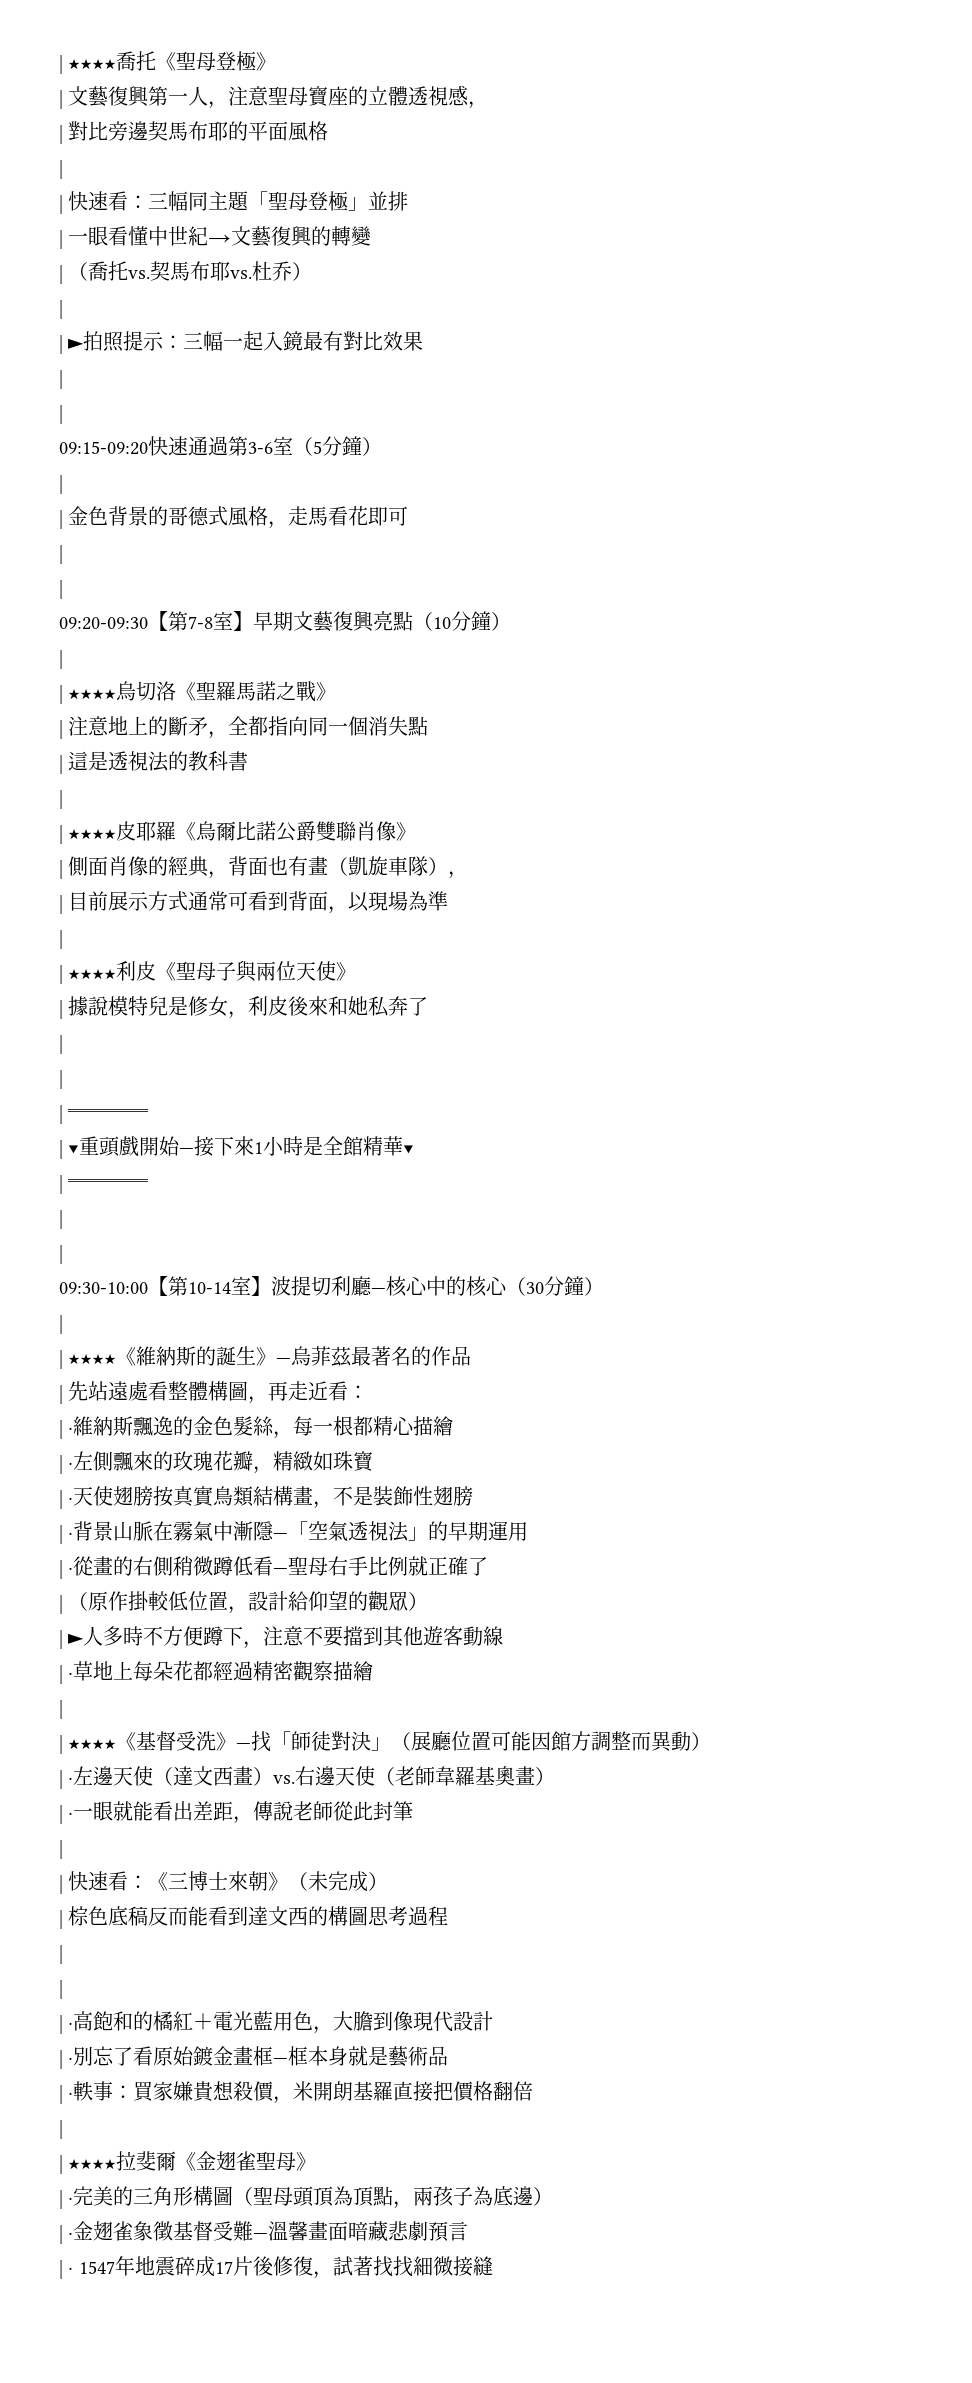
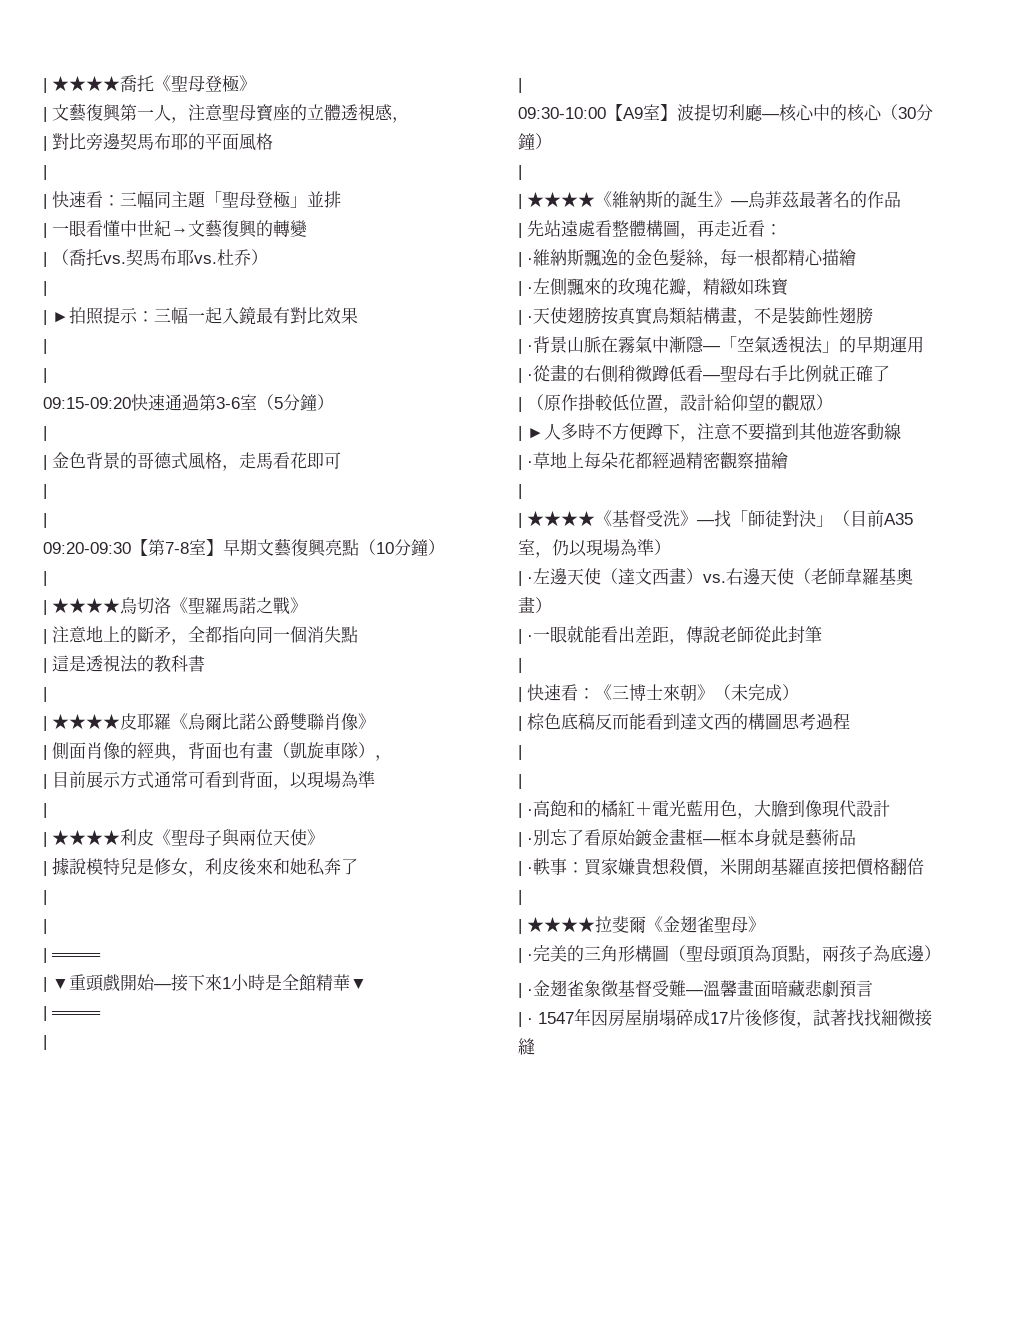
- 09:30-10:00【第10-14室】波提切利廳—核心中的核心（30分鐘）
+ 09:30-10:00【A9室】波提切利廳—核心中的核心（30分鐘）
- | ★★★★《基督受洗》—找「師徒對決」（展廳位置可能因館方調整而異動）
+ | ★★★★《基督受洗》—找「師徒對決」（目前A35室，仍以現場為準）
- | · 1547年地震碎成17片後修復，試著找找細微接縫
+ | · 1547年因房屋崩塌碎成17片後修復，試著找找細微接縫

